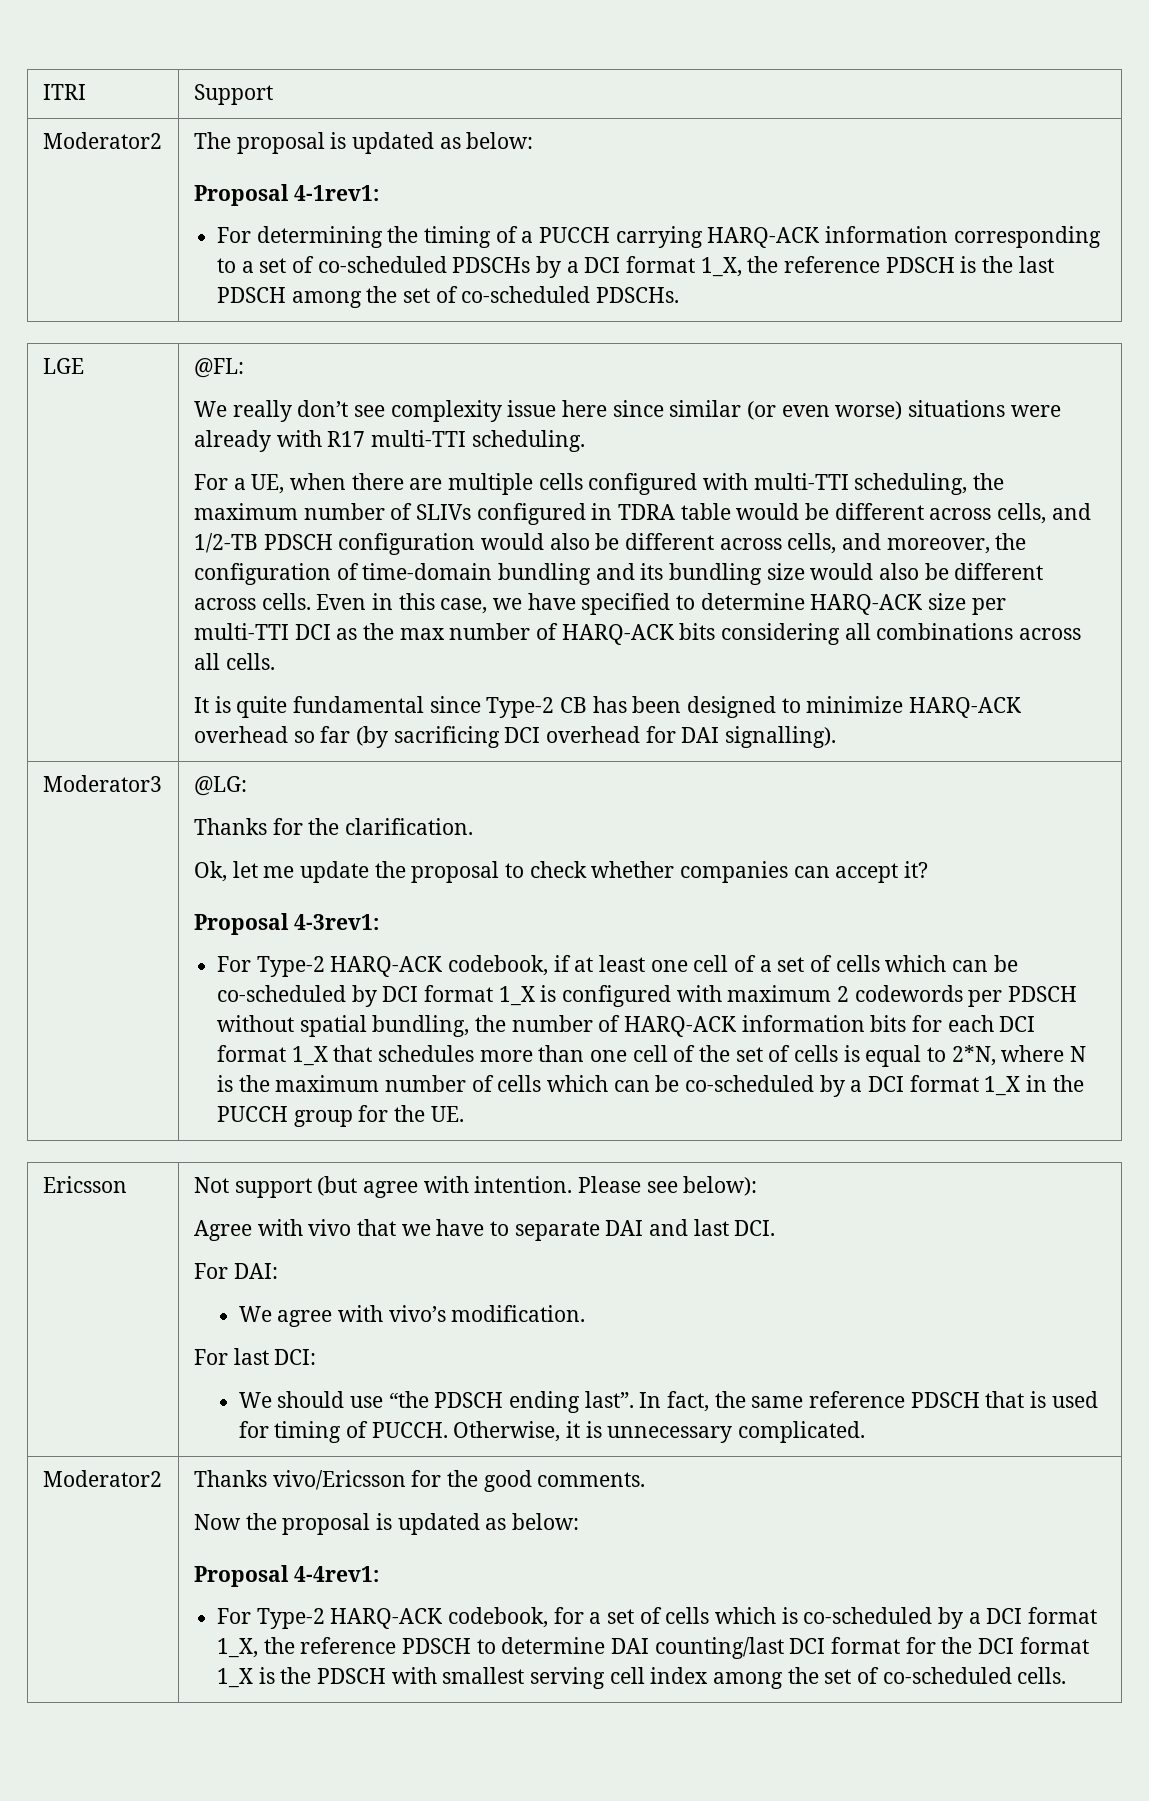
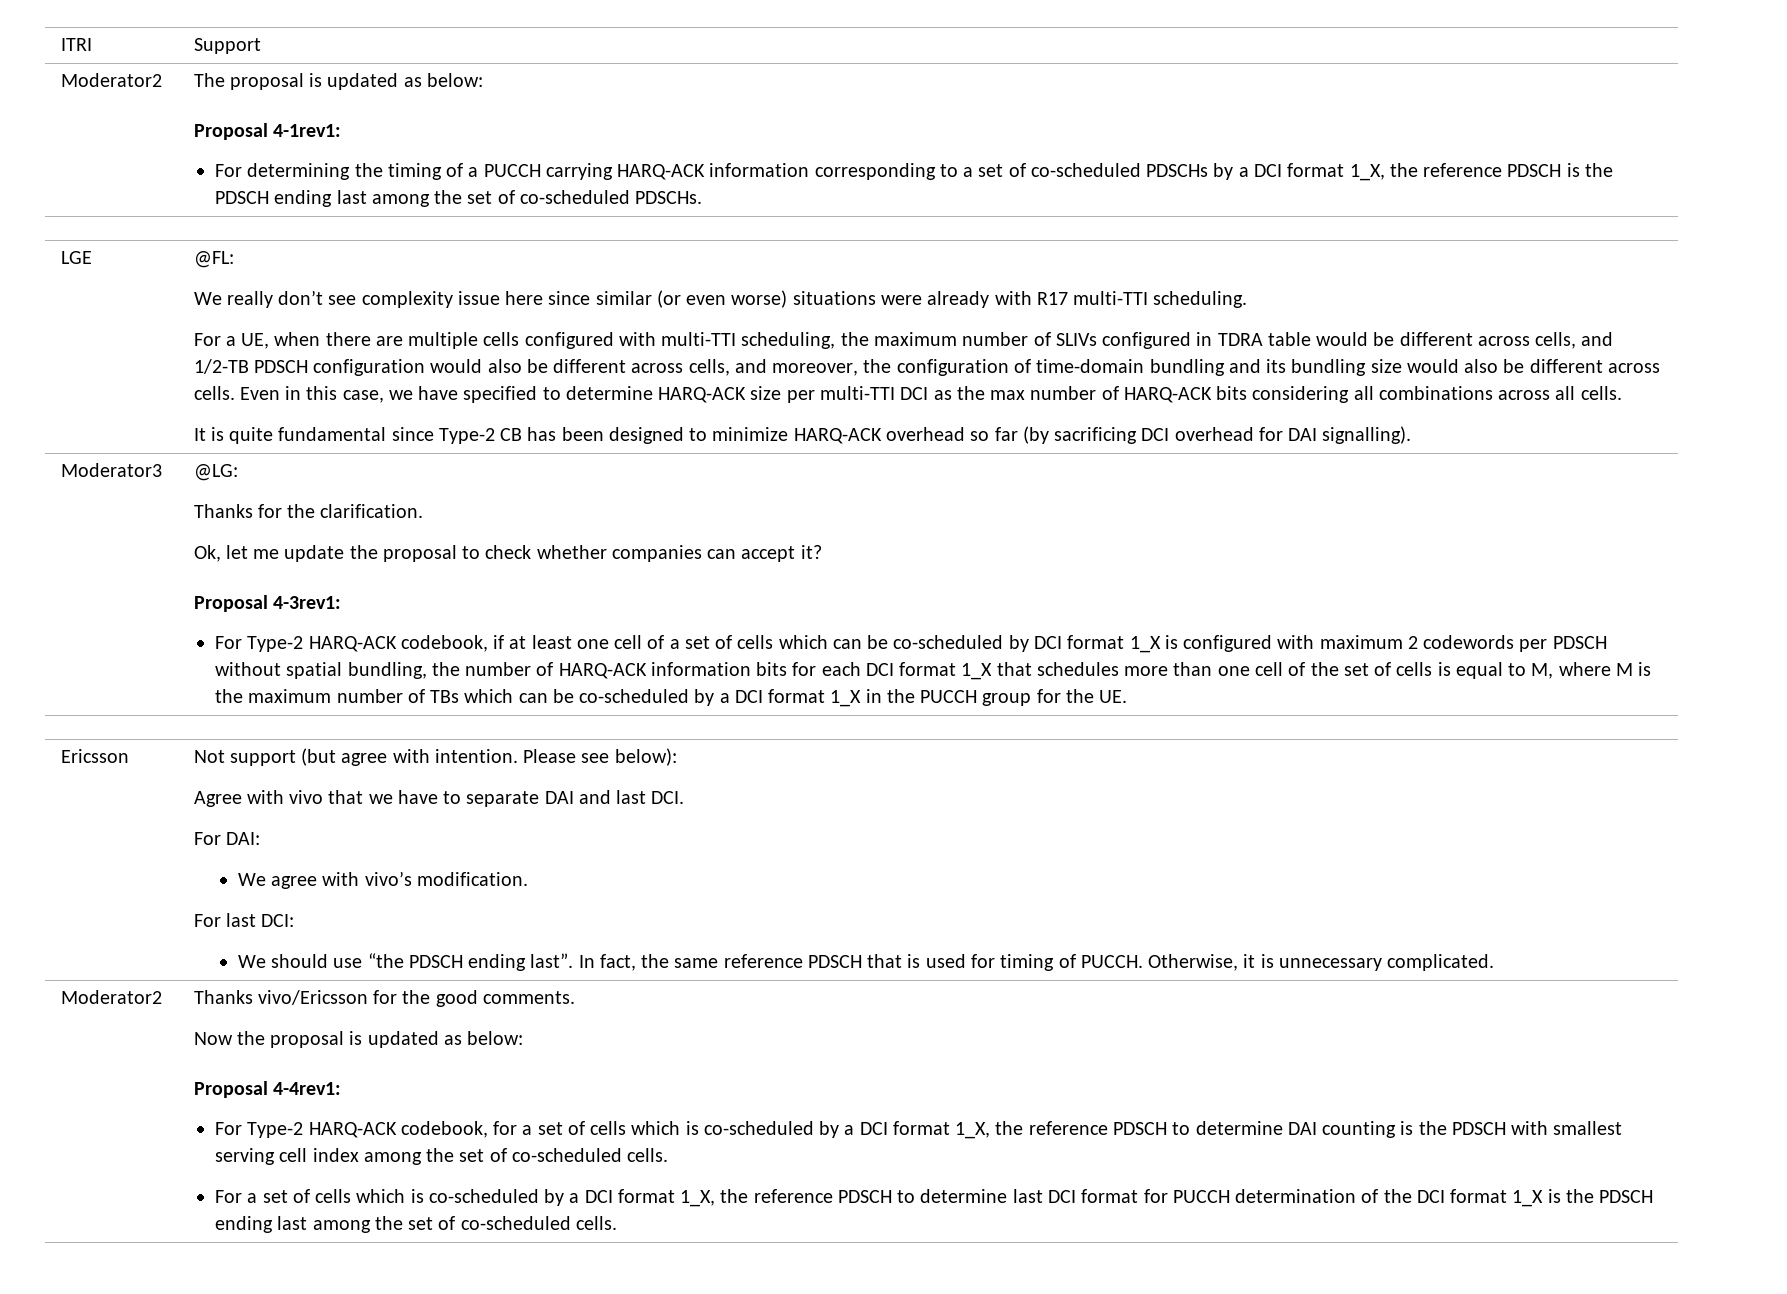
- For determining the timing of a PUCCH carrying HARQ-ACK information corresponding to a set of co-scheduled PDSCHs by a DCI format 1_X, the reference PDSCH is the last PDSCH among the set of co-scheduled PDSCHs.
+ For determining the timing of a PUCCH carrying HARQ-ACK information corresponding to a set of co-scheduled PDSCHs by a DCI format 1_X, the reference PDSCH is the PDSCH ending last among the set of co-scheduled PDSCHs.
- For Type-2 HARQ-ACK codebook, if at least one cell of a set of cells which can be co-scheduled by DCI format 1_X is configured with maximum 2 codewords per PDSCH without spatial bundling, the number of HARQ-ACK information bits for each DCI format 1_X that schedules more than one cell of the set of cells is equal to 2*N, where N is the maximum number of cells which can be co-scheduled by a DCI format 1_X in the PUCCH group for the UE.
+ For Type-2 HARQ-ACK codebook, if at least one cell of a set of cells which can be co-scheduled by DCI format 1_X is configured with maximum 2 codewords per PDSCH without spatial bundling, the number of HARQ-ACK information bits for each DCI format 1_X that schedules more than one cell of the set of cells is equal to M, where M is the maximum number of TBs which can be co-scheduled by a DCI format 1_X in the PUCCH group for the UE.
- For Type-2 HARQ-ACK codebook, for a set of cells which is co-scheduled by a DCI format 1_X, the reference PDSCH to determine DAI counting/last DCI format for the DCI format 1_X is the PDSCH with smallest serving cell index among the set of co-scheduled cells.
+ For Type-2 HARQ-ACK codebook, for a set of cells which is co-scheduled by a DCI format 1_X, the reference PDSCH to determine DAI counting is the PDSCH with smallest serving cell index among the set of co-scheduled cells.
+ For a set of cells which is co-scheduled by a DCI format 1_X, the reference PDSCH to determine last DCI format for PUCCH determination of the DCI format 1_X is the PDSCH ending last among the set of co-scheduled cells.

